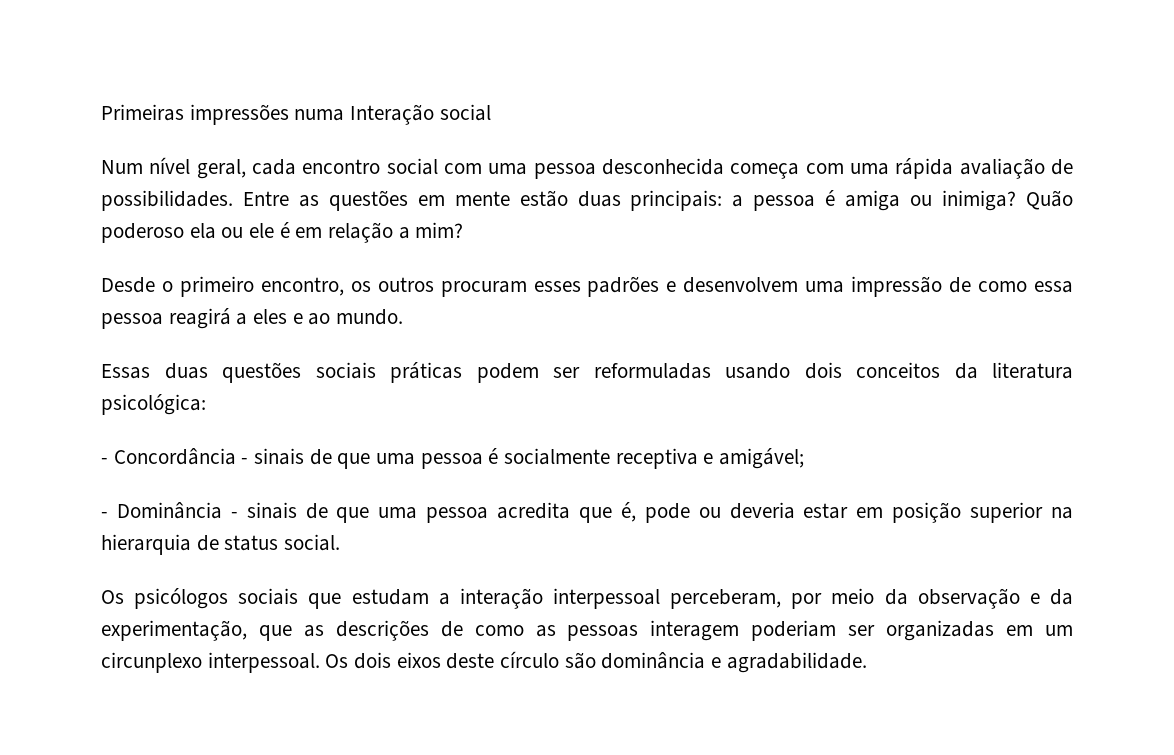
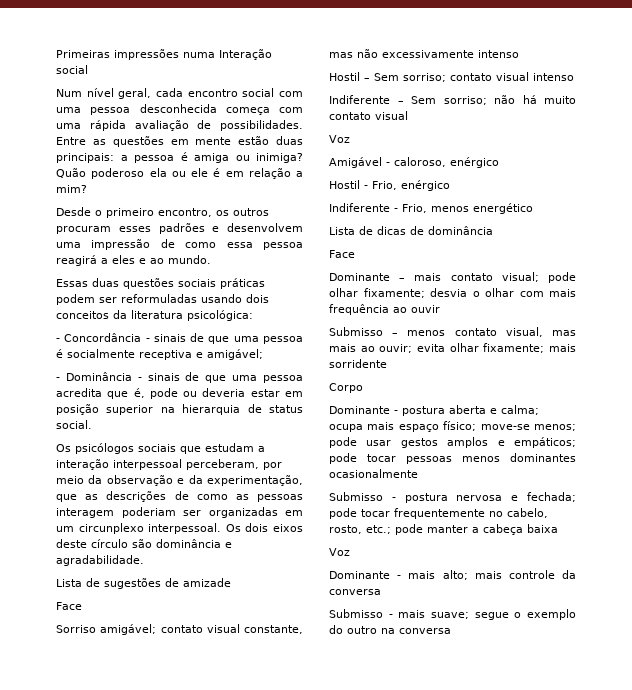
+ Lista de sugestões de amizade
+ Face
+ Sorriso amigável; contato visual constante, mas não excessivamente intenso
+ Hostil – Sem sorriso; contato visual intenso
+ Indiferente – Sem sorriso; não há muito contato visual
+ Voz
+ Amigável - caloroso, enérgico
+ Hostil - Frio, enérgico
+ Indiferente - Frio, menos energético
+ Lista de dicas de dominância
+ Face
+ Dominante – mais contato visual; pode olhar fixamente; desvia o olhar com mais frequência ao ouvir
+ Submisso – menos contato visual, mas mais ao ouvir; evita olhar fixamente; mais sorridente
+ Corpo
+ Dominante - postura aberta e calma; ocupa mais espaço físico; move-se menos; pode usar gestos amplos e empáticos; pode tocar pessoas menos dominantes ocasionalmente
+ Submisso - postura nervosa e fechada; pode tocar frequentemente no cabelo, rosto, etc.; pode manter a cabeça baixa
+ Voz
+ Dominante - mais alto; mais controle da conversa
+ Submisso - mais suave; segue o exemplo do outro na conversa

